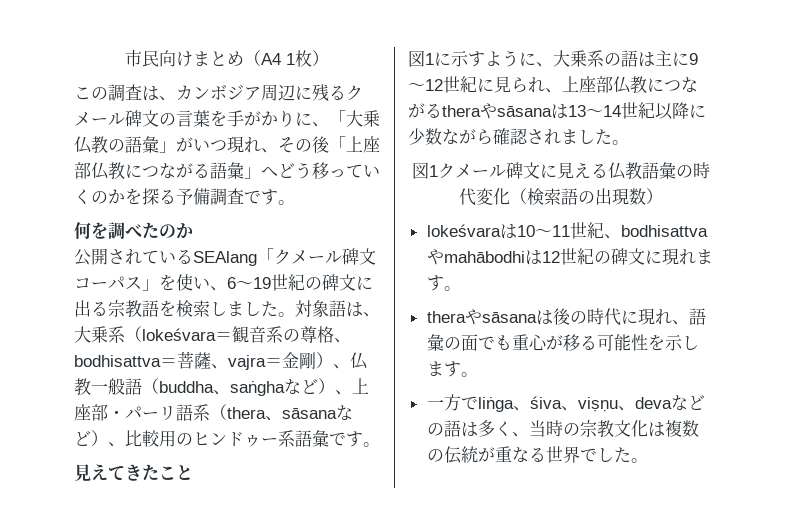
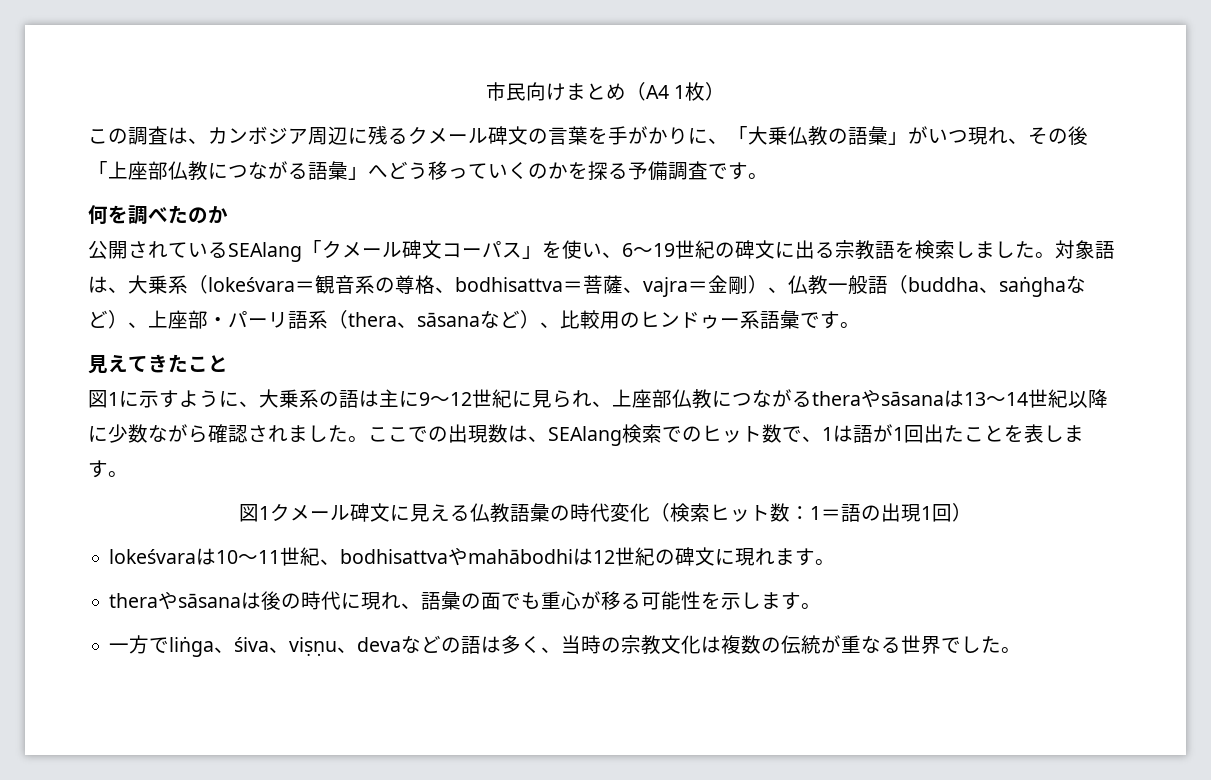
+ ここでの出現数は、SEAlang検索でのヒット数で、1は語が1回出たことを表します。
- 図1クメール碑文に見える仏教語彙の時代変化（検索語の出現数）
+ 図1クメール碑文に見える仏教語彙の時代変化（検索ヒット数：1＝語の出現1回）

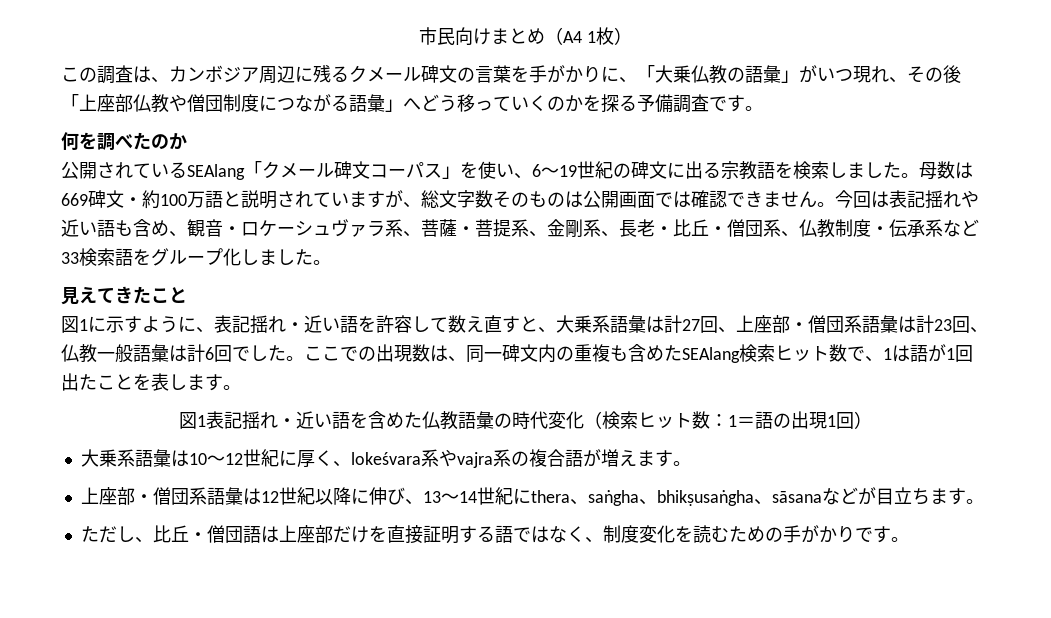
- この調査は、カンボジア周辺に残るクメール碑文の言葉を手がかりに、「大乗仏教の語彙」がいつ現れ、その後「上座部仏教につながる語彙」へどう移っていくのかを探る予備調査です。
+ この調査は、カンボジア周辺に残るクメール碑文の言葉を手がかりに、「大乗仏教の語彙」がいつ現れ、その後「上座部仏教や僧団制度につながる語彙」へどう移っていくのかを探る予備調査です。
- 対象語は、大乗系（lokeśvara＝観音系の尊格、bodhisattva＝菩薩、vajra＝金剛）、仏教一般語（buddha、saṅghaなど）、上座部・パーリ語系（thera、sāsanaなど）、比較用のヒンドゥー系語彙です。
+ 母数は669碑文・約100万語と説明されていますが、総文字数そのものは公開画面では確認できません。今回は表記揺れや近い語も含め、観音・ロケーシュヴァラ系、菩薩・菩提系、金剛系、長老・比丘・僧団系、仏教制度・伝承系など33検索語をグループ化しました。
- 図1に示すように、大乗系の語は主に9〜12世紀に見られ、上座部仏教につながるtheraやsāsanaは13〜14世紀以降に少数ながら確認されました。
+ 図1に示すように、表記揺れ・近い語を許容して数え直すと、大乗系語彙は計27回、上座部・僧団系語彙は計23回、仏教一般語彙は計6回でした。
- ここでの出現数は、SEAlang検索でのヒット数で、1は語が1回出たことを表します。
+ ここでの出現数は、同一碑文内の重複も含めたSEAlang検索ヒット数で、1は語が1回出たことを表します。
- 図1クメール碑文に見える仏教語彙の時代変化（検索ヒット数：1＝語の出現1回）
+ 図1表記揺れ・近い語を含めた仏教語彙の時代変化（検索ヒット数：1＝語の出現1回）
- lokeśvaraは10〜11世紀、bodhisattvaやmahābodhiは12世紀の碑文に現れます。
- theraやsāsanaは後の時代に現れ、語彙の面でも重心が移る可能性を示します。
- 一方でliṅga、śiva、viṣṇu、devaなどの語は多く、当時の宗教文化は複数の伝統が重なる世界でした。
+ 大乗系語彙は10〜12世紀に厚く、lokeśvara系やvajra系の複合語が増えます。
+ 上座部・僧団系語彙は12世紀以降に伸び、13〜14世紀にthera、saṅgha、bhikṣusaṅgha、sāsanaなどが目立ちます。
+ ただし、比丘・僧団語は上座部だけを直接証明する語ではなく、制度変化を読むための手がかりです。

